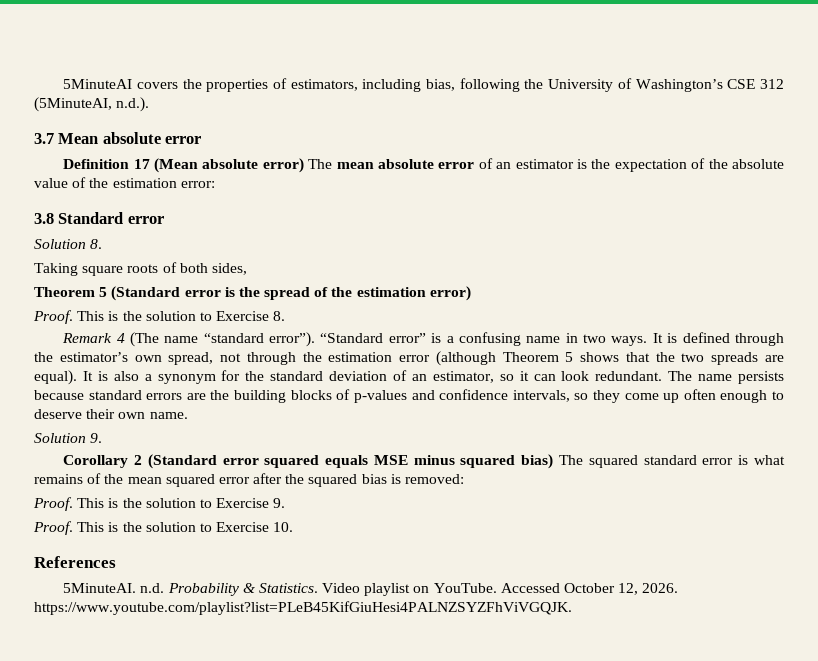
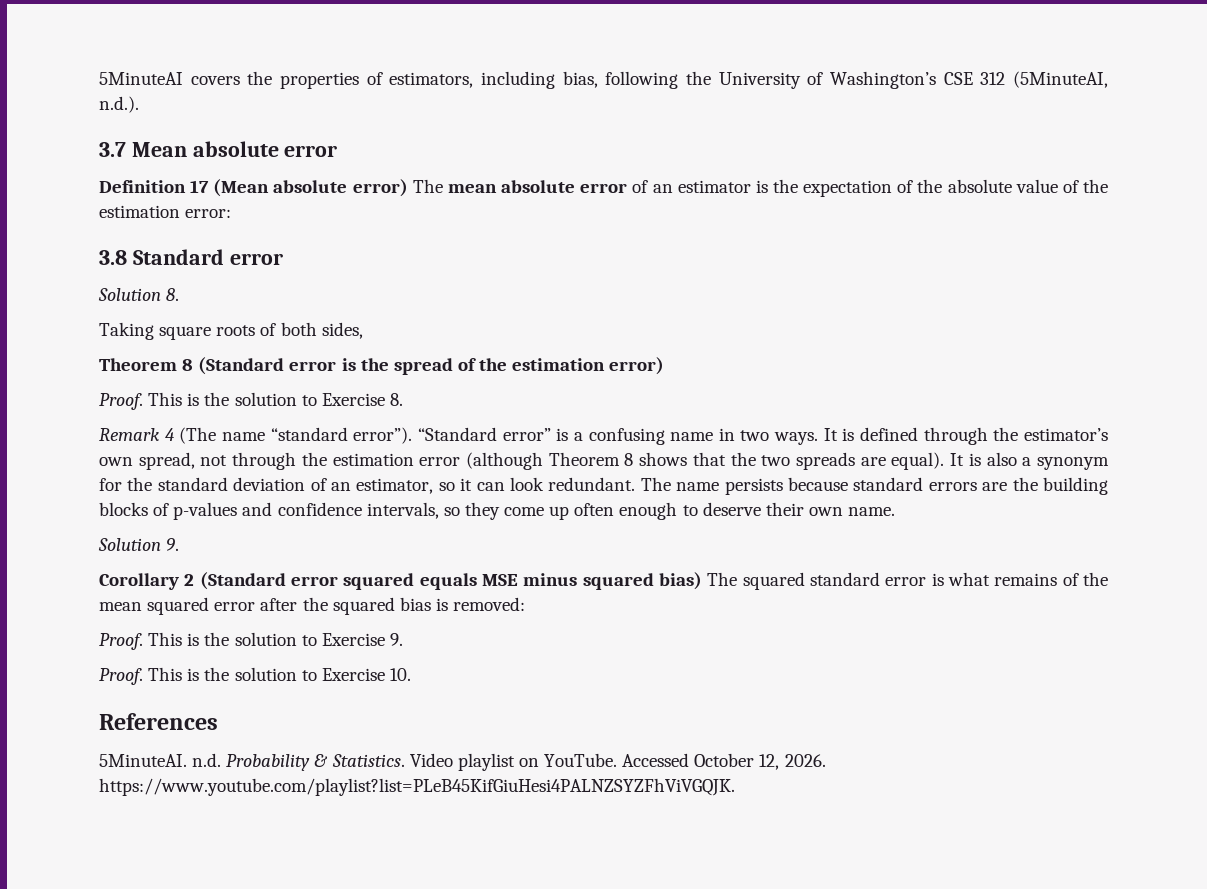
- Theorem 5 (Standard error is the spread of the estimation error)
+ Theorem 8 (Standard error is the spread of the estimation error)
- It is defined through the estimator’s own spread, not through the estimation error (although Theorem 5 shows that the two spreads are equal).
+ It is defined through the estimator’s own spread, not through the estimation error (although Theorem 8 shows that the two spreads are equal).

